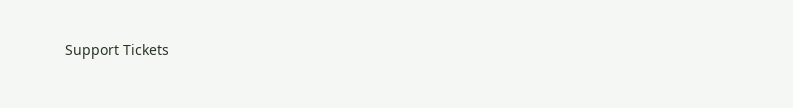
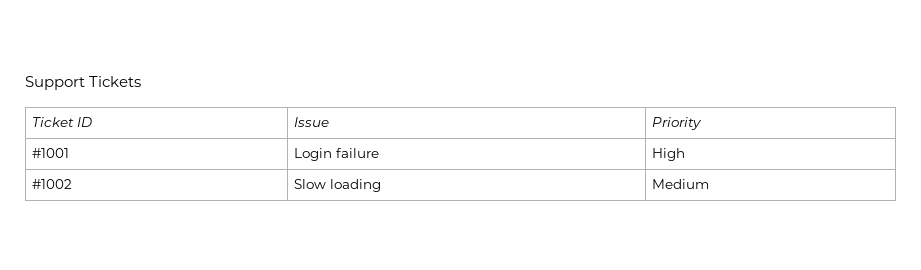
+ Ticket ID | Issue | Priority
+ #1001 | Login failure | High
+ #1002 | Slow loading | Medium

